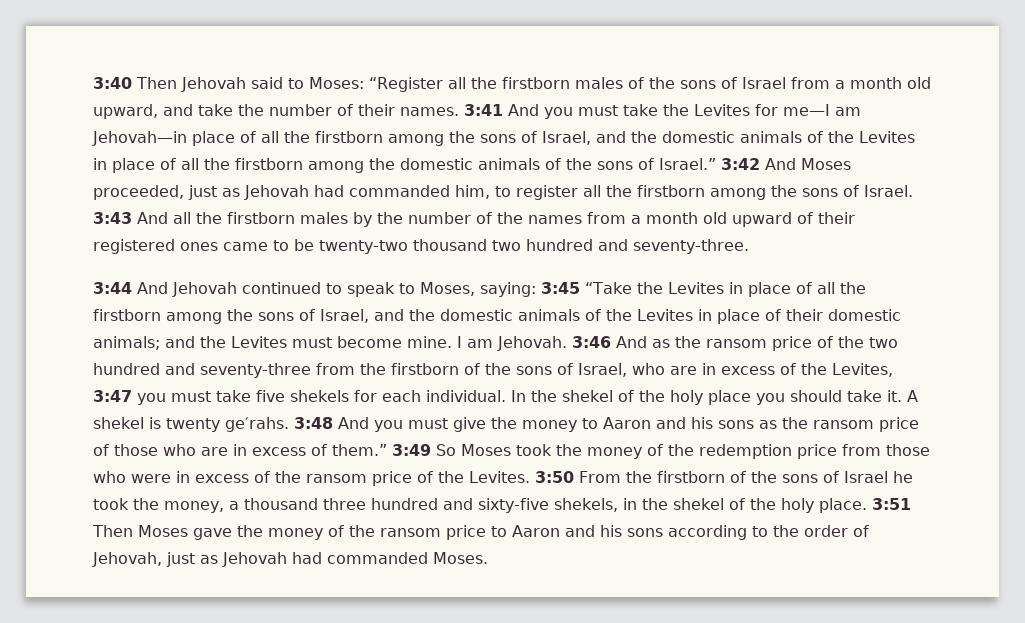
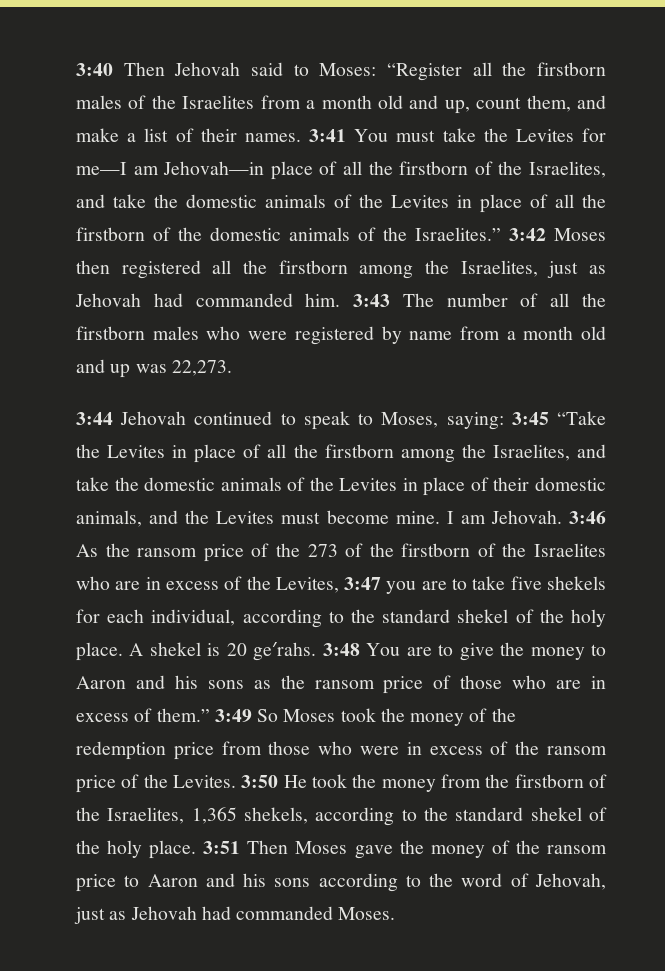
- 3:40 Then Jehovah said to Moses: “Register all the firstborn males of the sons of Israel from a month old upward, and take the number of their names.
+ 3:40 Then Jehovah said to Moses: “Register all the firstborn males of the Israelites from a month old and up, count them, and make a list of their names.
- 3:41 And you must take the Levites for me—I am Jehovah—in place of all the firstborn among the sons of Israel, and the domestic animals of the Levites in place of all the firstborn among the domestic animals of the sons of Israel.” 3:42 And Moses proceeded, just as Jehovah had commanded him, to register all the firstborn among the sons of Israel. 3:43 And all the firstborn males by the number of the names from a month old upward of their registered ones came to be twenty-two thousand two hundred and seventy-three.
+ 3:41 You must take the Levites for me—I am Jehovah—in place of all the firstborn of the Israelites, and take the domestic animals of the Levites in place of all the firstborn of the domestic animals of the Israelites.” 3:42 Moses then registered all the firstborn among the Israelites, just as Jehovah had commanded him. 3:43 The number of all the firstborn males who were registered by name from a month old and up was 22,273.
- 3:44 And Jehovah continued to speak to Moses, saying: 3:45 “Take the Levites in place of all the firstborn among the sons of Israel, and the domestic animals of the Levites in place of their domestic animals; and the Levites must become mine.
+ 3:44 Jehovah continued to speak to Moses, saying: 3:45 “Take the Levites in place of all the firstborn among the Israelites, and take the domestic animals of the Levites in place of their domestic animals, and the Levites must become mine.
- 3:46 And as the ransom price of the two hundred and seventy-three from the firstborn of the sons of Israel, who are in excess of the Levites, 3:47 you must take five shekels for each individual. In the shekel of the holy place you should take it.
+ 3:46 As the ransom price of the 273 of the firstborn of the Israelites who are in excess of the Levites, 3:47 you are to take five shekels for each individual, according to the standard shekel of the holy place.
- A shekel is twenty ge′rahs.
+ A shekel is 20 ge′rahs.
- 3:48 And you must give the money to Aaron and his sons as the ransom price of those who are in excess of them.”
+ 3:48 You are to give the money to Aaron and his sons as the ransom price of those who are in excess of them.”
- 3:50 From the firstborn of the sons of Israel he took the money, a thousand three hundred and sixty-five shekels, in the shekel of the holy place.
+ 3:50 He took the money from the firstborn of the Israelites, 1,365 shekels, according to the standard shekel of the holy place.
- 3:51 Then Moses gave the money of the ransom price to Aaron and his sons according to the order of Jehovah, just as Jehovah had commanded Moses.
+ 3:51 Then Moses gave the money of the ransom price to Aaron and his sons according to the word of Jehovah, just as Jehovah had commanded Moses.

